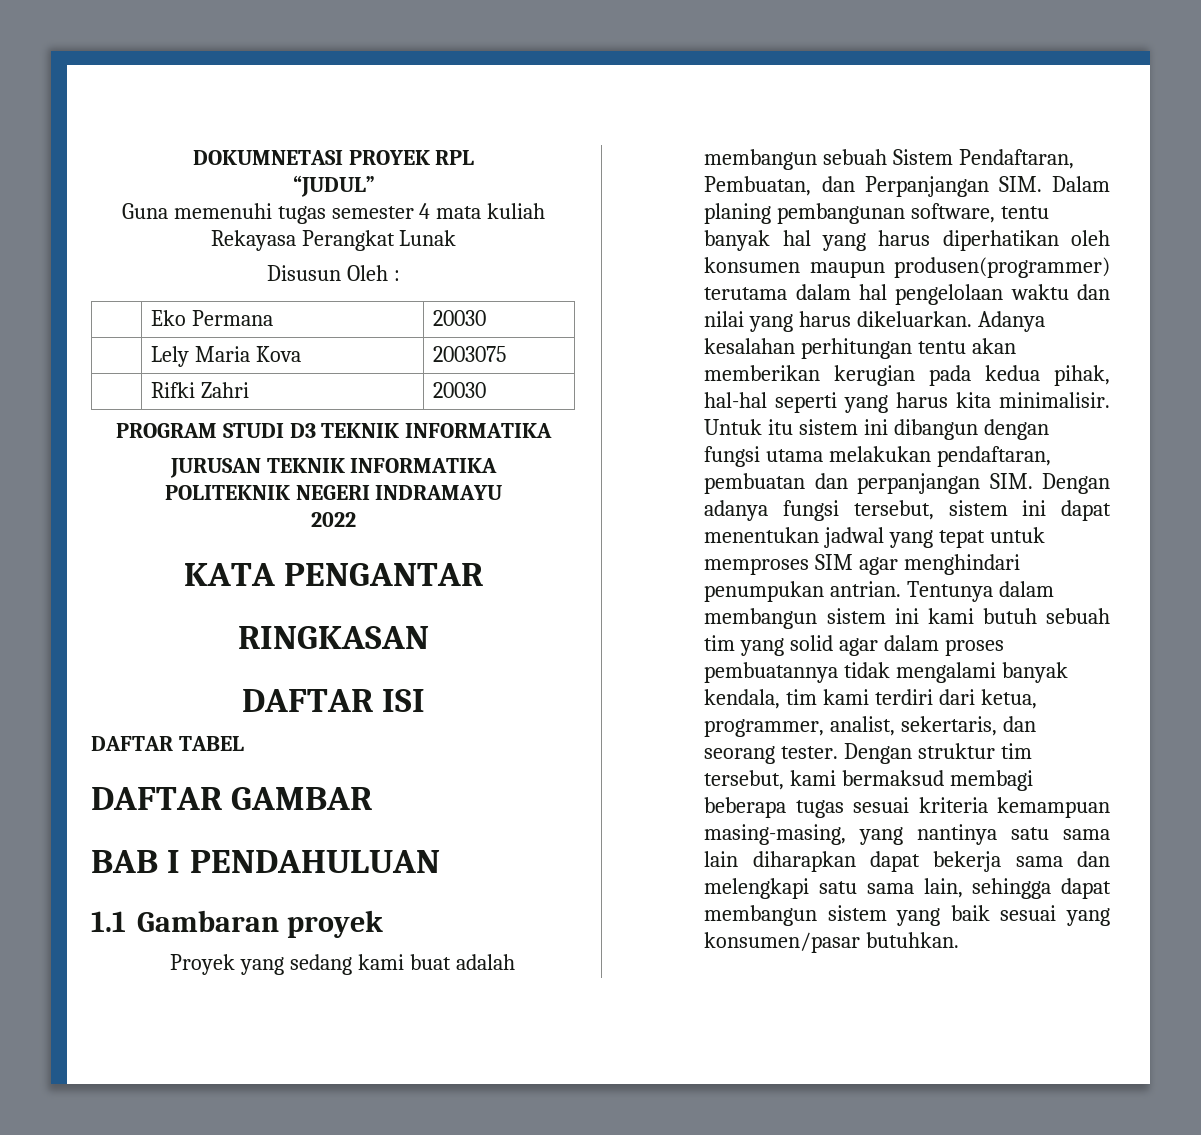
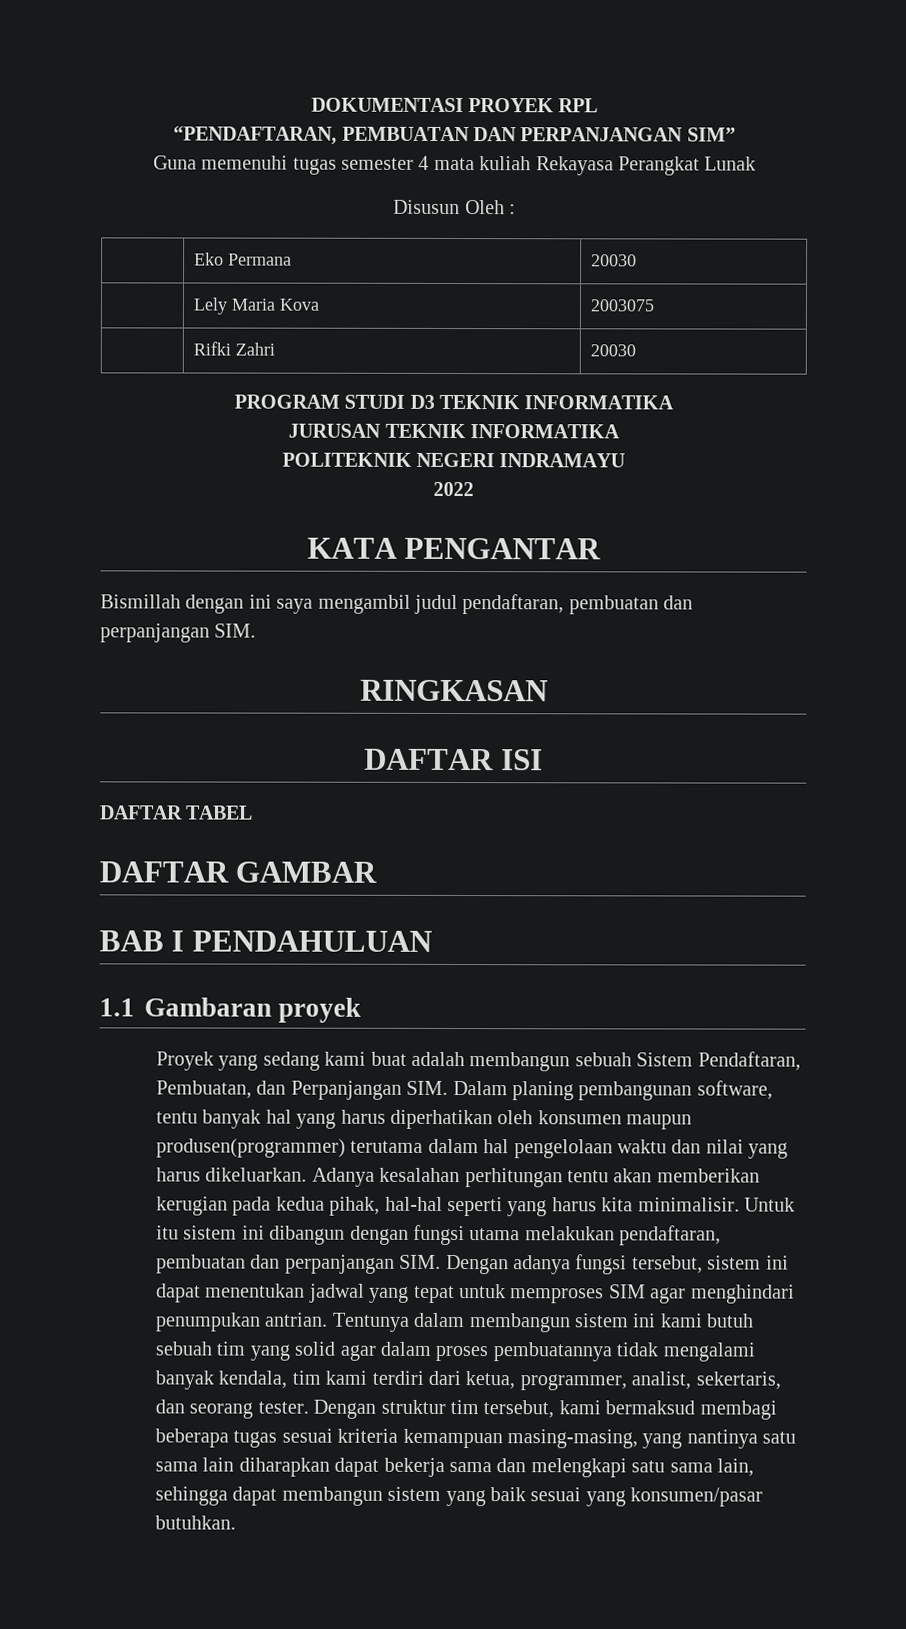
- DOKUMNETASI PROYEK RPL
+ DOKUMENTASI PROYEK RPL
- “JUDUL”
+ “PENDAFTARAN, PEMBUATAN DAN PERPANJANGAN SIM”
+ Bismillah dengan ini saya mengambil judul pendaftaran, pembuatan dan perpanjangan SIM.

